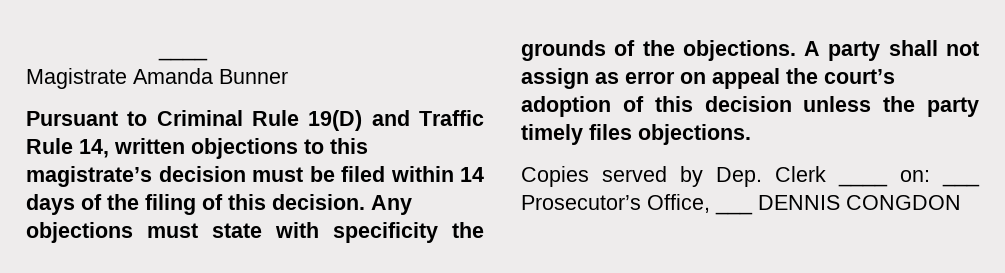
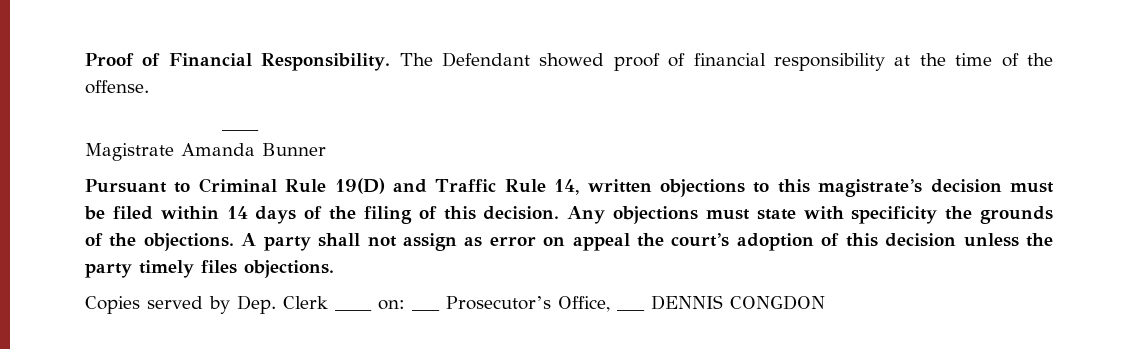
+ Proof of Financial Responsibility. The Defendant showed proof of financial responsibility at the time of the offense.

